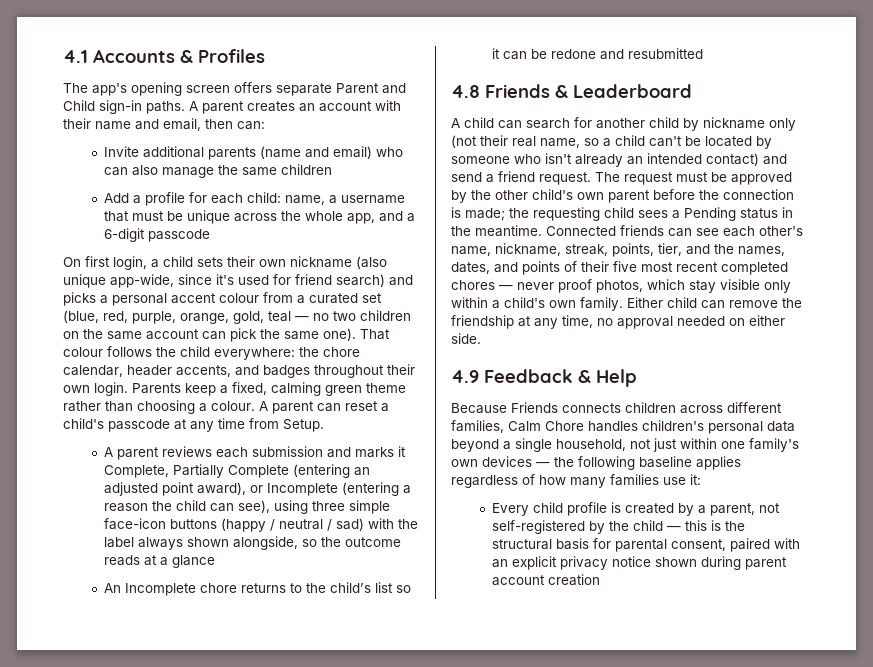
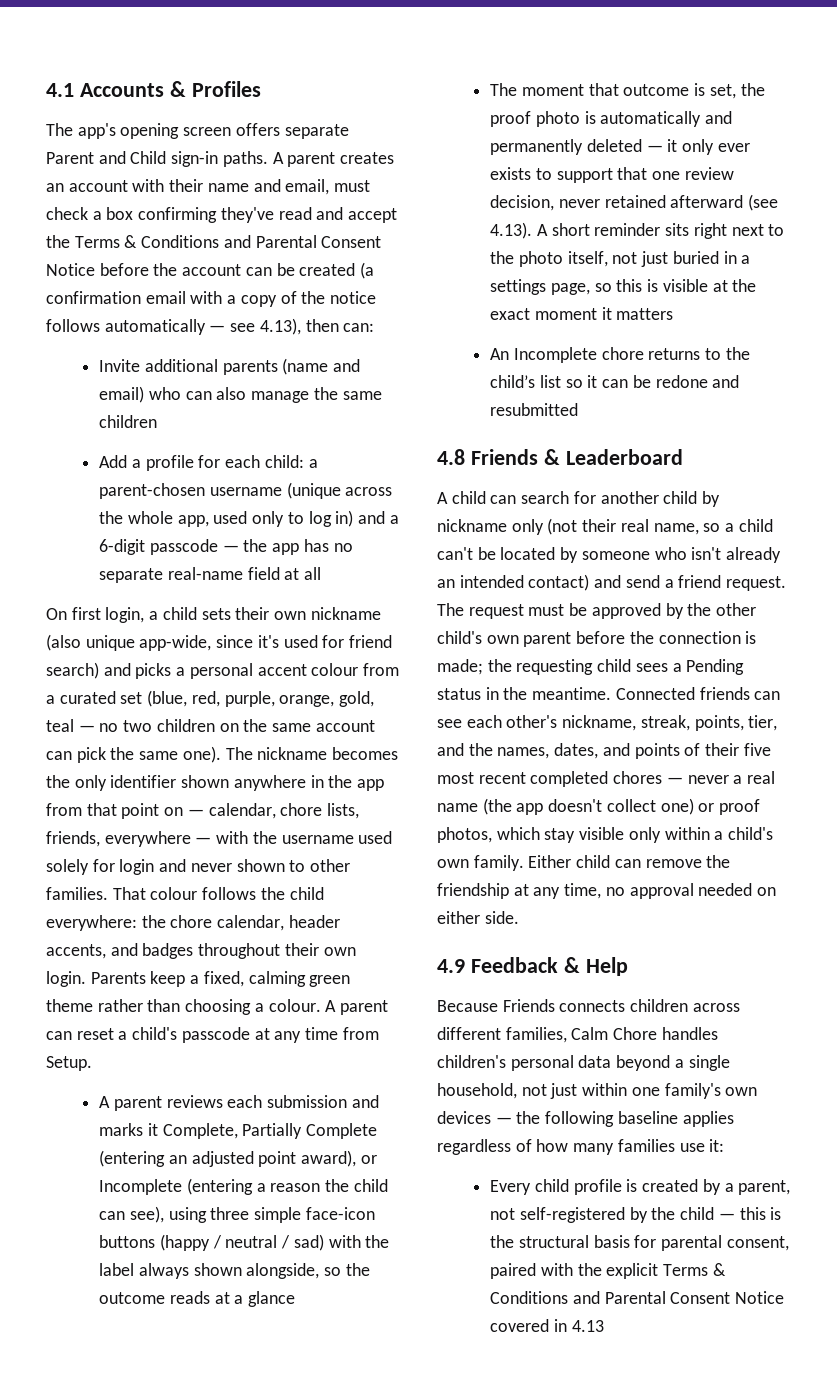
- A parent creates an account with their name and email, then can:
+ A parent creates an account with their name and email, must check a box confirming they've read and accept the Terms & Conditions and Parental Consent Notice before the account can be created (a confirmation email with a copy of the notice follows automatically — see 4.13), then can:
- Add a profile for each child: name, a username that must be unique across the whole app, and a 6-digit passcode
+ Add a profile for each child: a parent-chosen username (unique across the whole app, used only to log in) and a 6-digit passcode — the app has no separate real-name field at all
+ The nickname becomes the only identifier shown anywhere in the app from that point on — calendar, chore lists, friends, everywhere — with the username used solely for login and never shown to other families.
+ The moment that outcome is set, the proof photo is automatically and permanently deleted — it only ever exists to support that one review decision, never retained afterward (see 4.13). A short reminder sits right next to the photo itself, not just buried in a settings page, so this is visible at the exact moment it matters
- Connected friends can see each other's name, nickname, streak, points, tier, and the names, dates, and points of their five most recent completed chores — never proof photos, which stay visible only within a child's own family.
+ Connected friends can see each other's nickname, streak, points, tier, and the names, dates, and points of their five most recent completed chores — never a real name (the app doesn't collect one) or proof photos, which stay visible only within a child's own family.
- Every child profile is created by a parent, not self-registered by the child — this is the structural basis for parental consent, paired with an explicit privacy notice shown during parent account creation
+ Every child profile is created by a parent, not self-registered by the child — this is the structural basis for parental consent, paired with the explicit Terms & Conditions and Parental Consent Notice covered in 4.13

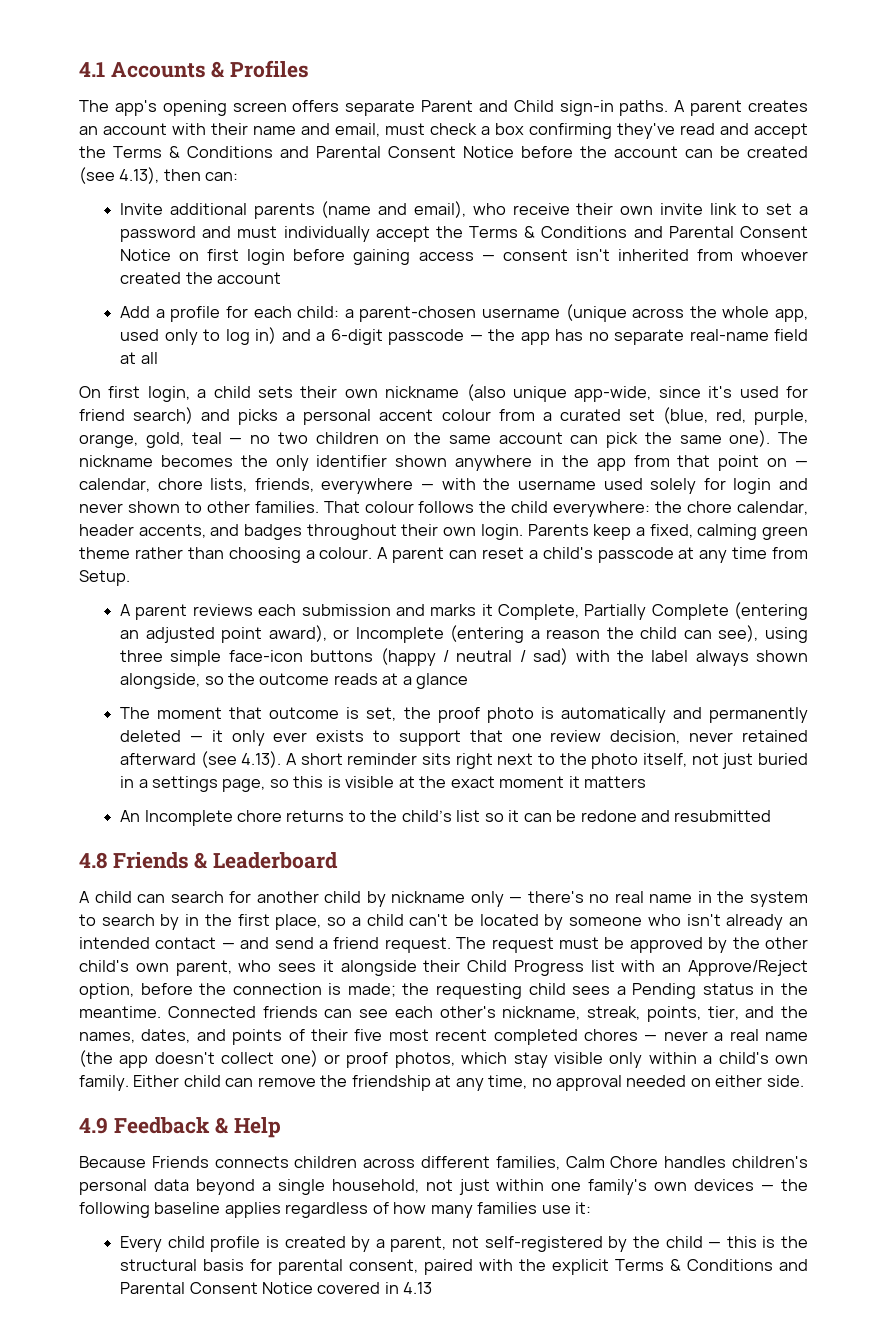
- A parent creates an account with their name and email, must check a box confirming they've read and accept the Terms & Conditions and Parental Consent Notice before the account can be created (a confirmation email with a copy of the notice follows automatically — see 4.13), then can:
+ A parent creates an account with their name and email, must check a box confirming they've read and accept the Terms & Conditions and Parental Consent Notice before the account can be created (see 4.13), then can:
- Invite additional parents (name and email) who can also manage the same children
+ Invite additional parents (name and email), who receive their own invite link to set a password and must individually accept the Terms & Conditions and Parental Consent Notice on first login before gaining access — consent isn't inherited from whoever created the account
- A child can search for another child by nickname only (not their real name, so a child can't be located by someone who isn't already an intended contact) and send a friend request.
+ A child can search for another child by nickname only — there's no real name in the system to search by in the first place, so a child can't be located by someone who isn't already an intended contact — and send a friend request.
- The request must be approved by the other child's own parent before the connection is made; the requesting child sees a Pending status in the meantime.
+ The request must be approved by the other child's own parent, who sees it alongside their Child Progress list with an Approve/Reject option, before the connection is made; the requesting child sees a Pending status in the meantime.

